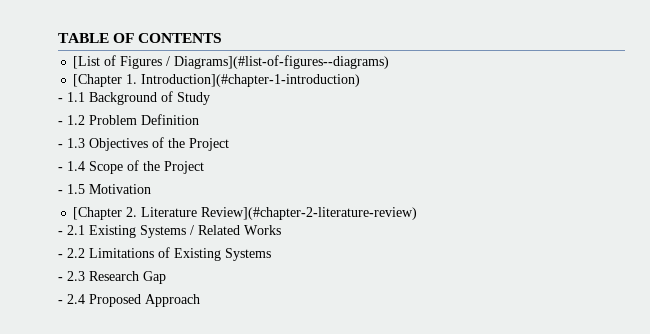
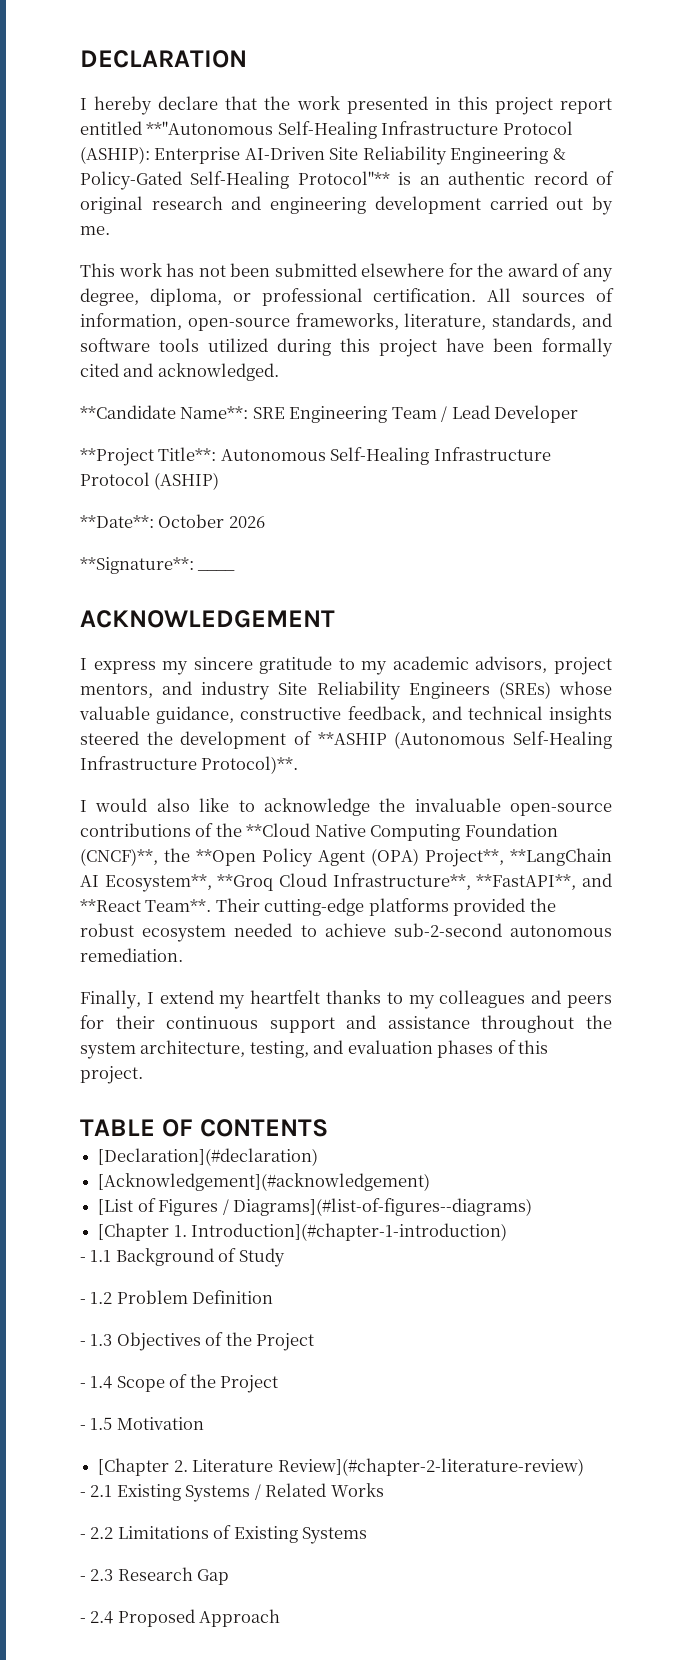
+ DECLARATION
+ I hereby declare that the work presented in this project report entitled **"Autonomous Self-Healing Infrastructure Protocol (ASHIP): Enterprise AI-Driven Site Reliability Engineering & Policy-Gated Self-Healing Protocol"** is an authentic record of original research and engineering development carried out by me.
+ This work has not been submitted elsewhere for the award of any degree, diploma, or professional certification. All sources of information, open-source frameworks, literature, standards, and software tools utilized during this project have been formally cited and acknowledged.
+ **Candidate Name**: SRE Engineering Team / Lead Developer
+ **Project Title**: Autonomous Self-Healing Infrastructure Protocol (ASHIP)
+ **Date**: October 2026
+ **Signature**: ____
+ ACKNOWLEDGEMENT
+ I express my sincere gratitude to my academic advisors, project mentors, and industry Site Reliability Engineers (SREs) whose valuable guidance, constructive feedback, and technical insights steered the development of **ASHIP (Autonomous Self-Healing Infrastructure Protocol)**.
+ I would also like to acknowledge the invaluable open-source contributions of the **Cloud Native Computing Foundation (CNCF)**, the **Open Policy Agent (OPA) Project**, **LangChain AI Ecosystem**, **Groq Cloud Infrastructure**, **FastAPI**, and **React Team**. Their cutting-edge platforms provided the robust ecosystem needed to achieve sub-2-second autonomous remediation.
+ Finally, I extend my heartfelt thanks to my colleagues and peers for their continuous support and assistance throughout the system architecture, testing, and evaluation phases of this project.
+ [Declaration](#declaration)
+ [Acknowledgement](#acknowledgement)

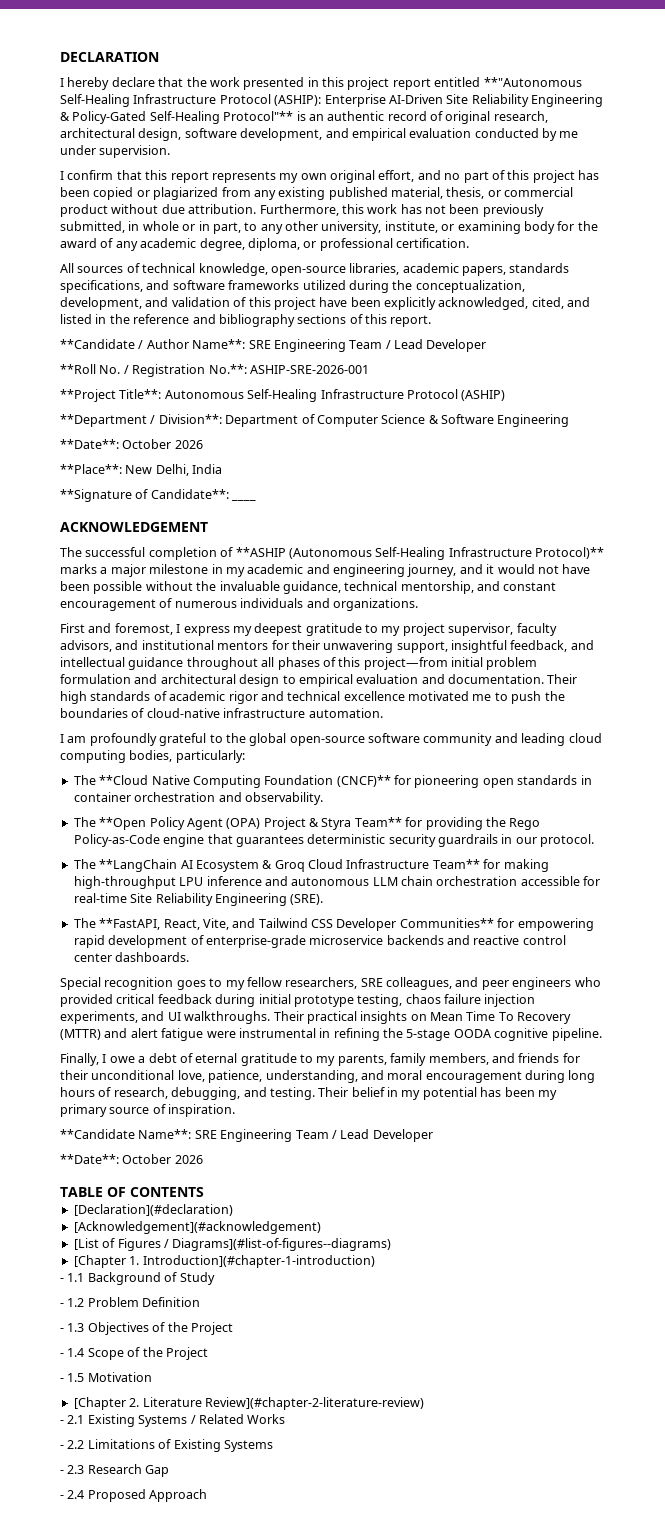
- I hereby declare that the work presented in this project report entitled **"Autonomous Self-Healing Infrastructure Protocol (ASHIP): Enterprise AI-Driven Site Reliability Engineering & Policy-Gated Self-Healing Protocol"** is an authentic record of original research and engineering development carried out by me.
- This work has not been submitted elsewhere for the award of any degree, diploma, or professional certification. All sources of information, open-source frameworks, literature, standards, and software tools utilized during this project have been formally cited and acknowledged.
+ I hereby declare that the work presented in this project report entitled **"Autonomous Self-Healing Infrastructure Protocol (ASHIP): Enterprise AI-Driven Site Reliability Engineering & Policy-Gated Self-Healing Protocol"** is an authentic record of original research, architectural design, software development, and empirical evaluation conducted by me under supervision.
+ I confirm that this report represents my own original effort, and no part of this project has been copied or plagiarized from any existing published material, thesis, or commercial product without due attribution. Furthermore, this work has not been previously submitted, in whole or in part, to any other university, institute, or examining body for the award of any academic degree, diploma, or professional certification.
+ All sources of technical knowledge, open-source libraries, academic papers, standards specifications, and software frameworks utilized during the conceptualization, development, and validation of this project have been explicitly acknowledged, cited, and listed in the reference and bibliography sections of this report.
+ **Candidate / Author Name**: SRE Engineering Team / Lead Developer
+ **Roll No. / Registration No.**: ASHIP-SRE-2026-001
+ **Project Title**: Autonomous Self-Healing Infrastructure Protocol (ASHIP)
+ **Department / Division**: Department of Computer Science & Software Engineering
+ **Date**: October 2026
+ **Place**: New Delhi, India
+ **Signature of Candidate**: ____
+ ACKNOWLEDGEMENT
+ The successful completion of **ASHIP (Autonomous Self-Healing Infrastructure Protocol)** marks a major milestone in my academic and engineering journey, and it would not have been possible without the invaluable guidance, technical mentorship, and constant encouragement of numerous individuals and organizations.
+ First and foremost, I express my deepest gratitude to my project supervisor, faculty advisors, and institutional mentors for their unwavering support, insightful feedback, and intellectual guidance throughout all phases of this project—from initial problem formulation and architectural design to empirical evaluation and documentation. Their high standards of academic rigor and technical excellence motivated me to push the boundaries of cloud-native infrastructure automation.
+ I am profoundly grateful to the global open-source software community and leading cloud computing bodies, particularly:
+ The **Cloud Native Computing Foundation (CNCF)** for pioneering open standards in container orchestration and observability.
+ The **Open Policy Agent (OPA) Project & Styra Team** for providing the Rego Policy-as-Code engine that guarantees deterministic security guardrails in our protocol.
+ The **LangChain AI Ecosystem & Groq Cloud Infrastructure Team** for making high-throughput LPU inference and autonomous LLM chain orchestration accessible for real-time Site Reliability Engineering (SRE).
+ The **FastAPI, React, Vite, and Tailwind CSS Developer Communities** for empowering rapid development of enterprise-grade microservice backends and reactive control center dashboards.
+ Special recognition goes to my fellow researchers, SRE colleagues, and peer engineers who provided critical feedback during initial prototype testing, chaos failure injection experiments, and UI walkthroughs. Their practical insights on Mean Time To Recovery (MTTR) and alert fatigue were instrumental in refining the 5-stage OODA cognitive pipeline.
+ Finally, I owe a debt of eternal gratitude to my parents, family members, and friends for their unconditional love, patience, understanding, and moral encouragement during long hours of research, debugging, and testing. Their belief in my potential has been my primary source of inspiration.
  **Candidate Name**: SRE Engineering Team / Lead Developer
- **Project Title**: Autonomous Self-Healing Infrastructure Protocol (ASHIP)
  **Date**: October 2026
- **Signature**: ____
- ACKNOWLEDGEMENT
- I express my sincere gratitude to my academic advisors, project mentors, and industry Site Reliability Engineers (SREs) whose valuable guidance, constructive feedback, and technical insights steered the development of **ASHIP (Autonomous Self-Healing Infrastructure Protocol)**.
- I would also like to acknowledge the invaluable open-source contributions of the **Cloud Native Computing Foundation (CNCF)**, the **Open Policy Agent (OPA) Project**, **LangChain AI Ecosystem**, **Groq Cloud Infrastructure**, **FastAPI**, and **React Team**. Their cutting-edge platforms provided the robust ecosystem needed to achieve sub-2-second autonomous remediation.
- Finally, I extend my heartfelt thanks to my colleagues and peers for their continuous support and assistance throughout the system architecture, testing, and evaluation phases of this project.

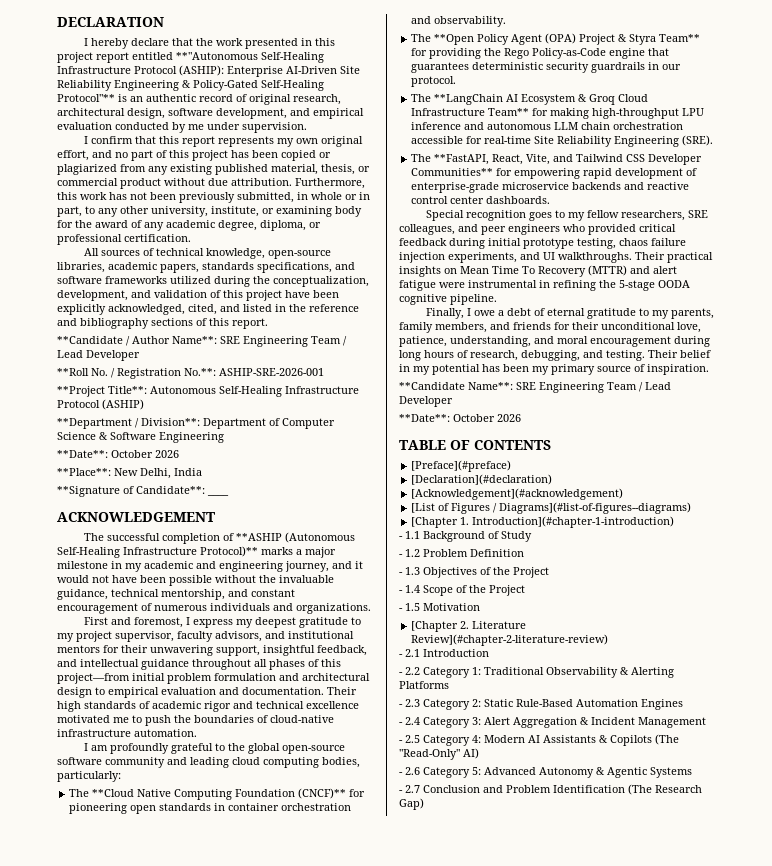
+ [Preface](#preface)
- - 2.1 Existing Systems / Related Works
- - 2.2 Limitations of Existing Systems
- - 2.3 Research Gap
- - 2.4 Proposed Approach
+ - 2.1 Introduction
+ - 2.2 Category 1: Traditional Observability & Alerting Platforms
+ - 2.3 Category 2: Static Rule-Based Automation Engines
+ - 2.4 Category 3: Alert Aggregation & Incident Management
+ - 2.5 Category 4: Modern AI Assistants & Copilots (The "Read-Only" AI)
+ - 2.6 Category 5: Advanced Autonomy & Agentic Systems
+ - 2.7 Conclusion and Problem Identification (The Research Gap)

